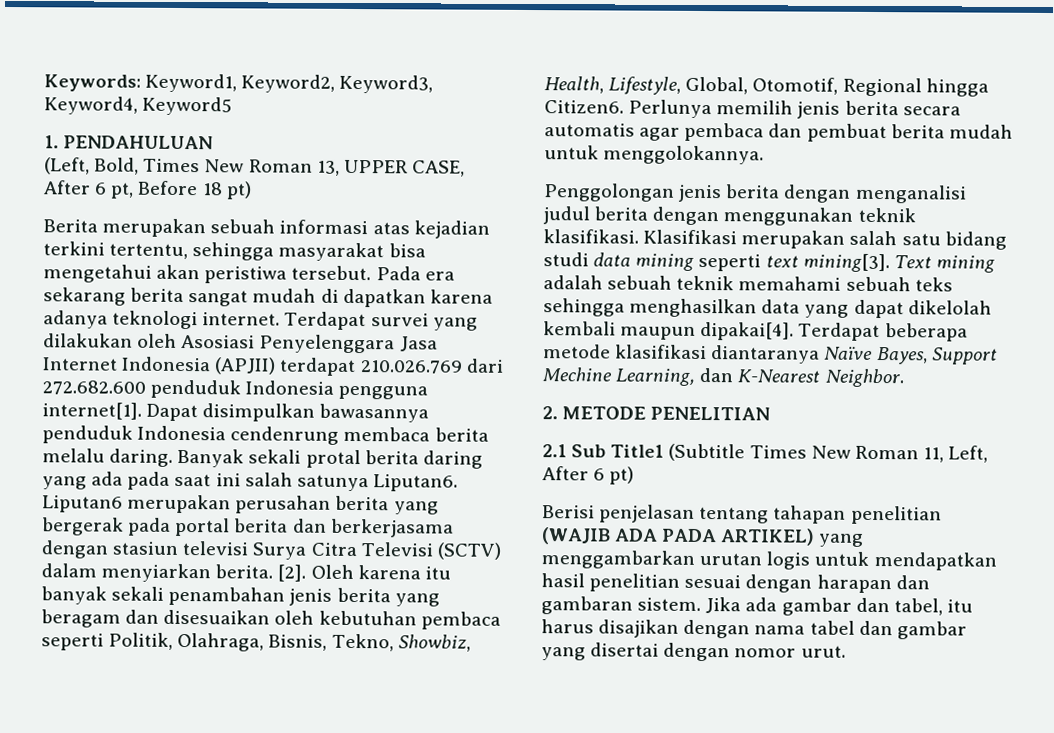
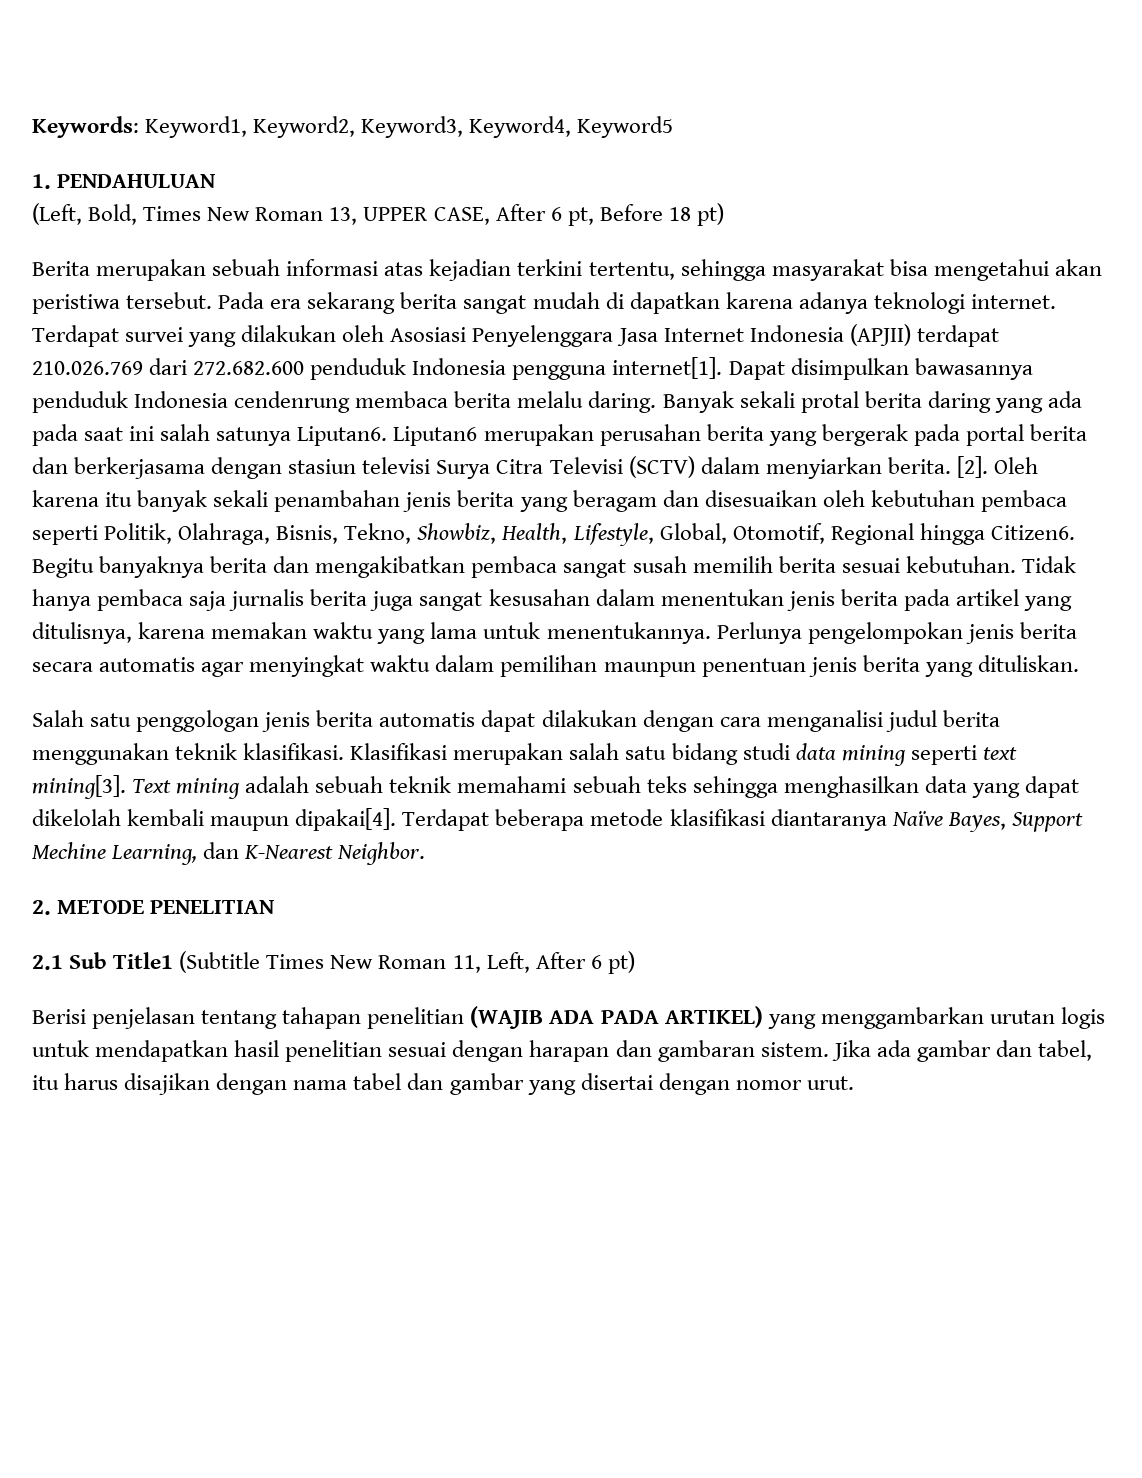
- Perlunya memilih jenis berita secara automatis agar pembaca dan pembuat berita mudah untuk menggolokannya.
- Penggolongan jenis berita dengan menganalisi judul berita dengan menggunakan teknik klasifikasi.
+ Begitu banyaknya berita dan mengakibatkan pembaca sangat susah memilih berita sesuai kebutuhan. Tidak hanya pembaca saja jurnalis berita juga sangat kesusahan dalam menentukan jenis berita pada artikel yang ditulisnya, karena memakan waktu yang lama untuk menentukannya. Perlunya pengelompokan jenis berita secara automatis agar menyingkat waktu dalam pemilihan maunpun penentuan jenis berita yang dituliskan.
+ Salah satu penggologan jenis berita automatis dapat dilakukan dengan cara menganalisi judul berita menggunakan teknik klasifikasi.

